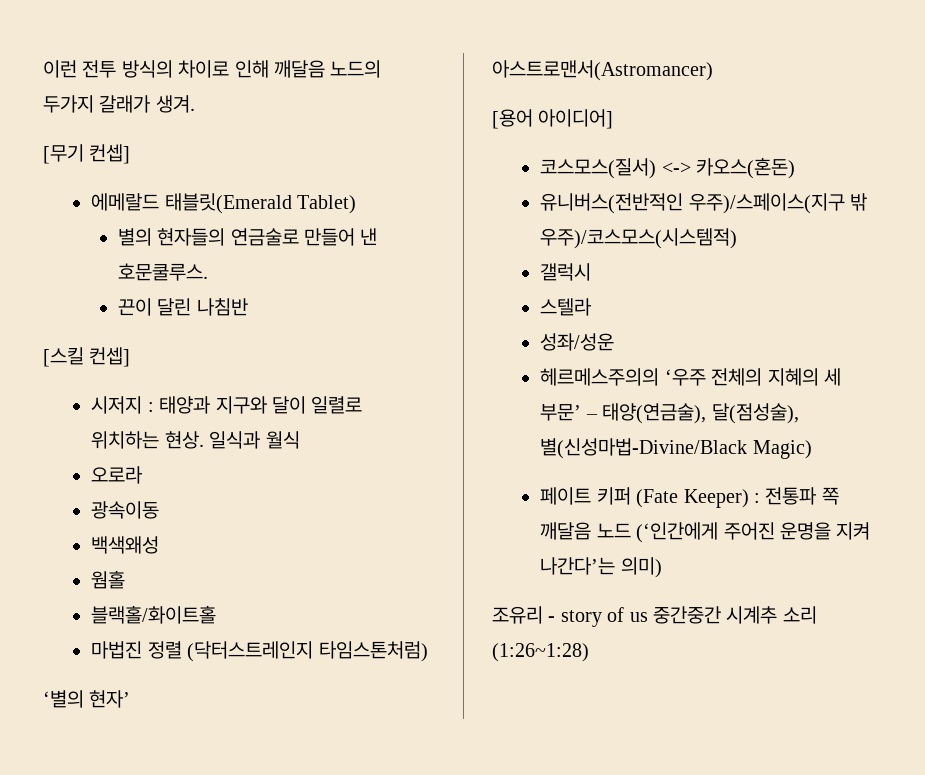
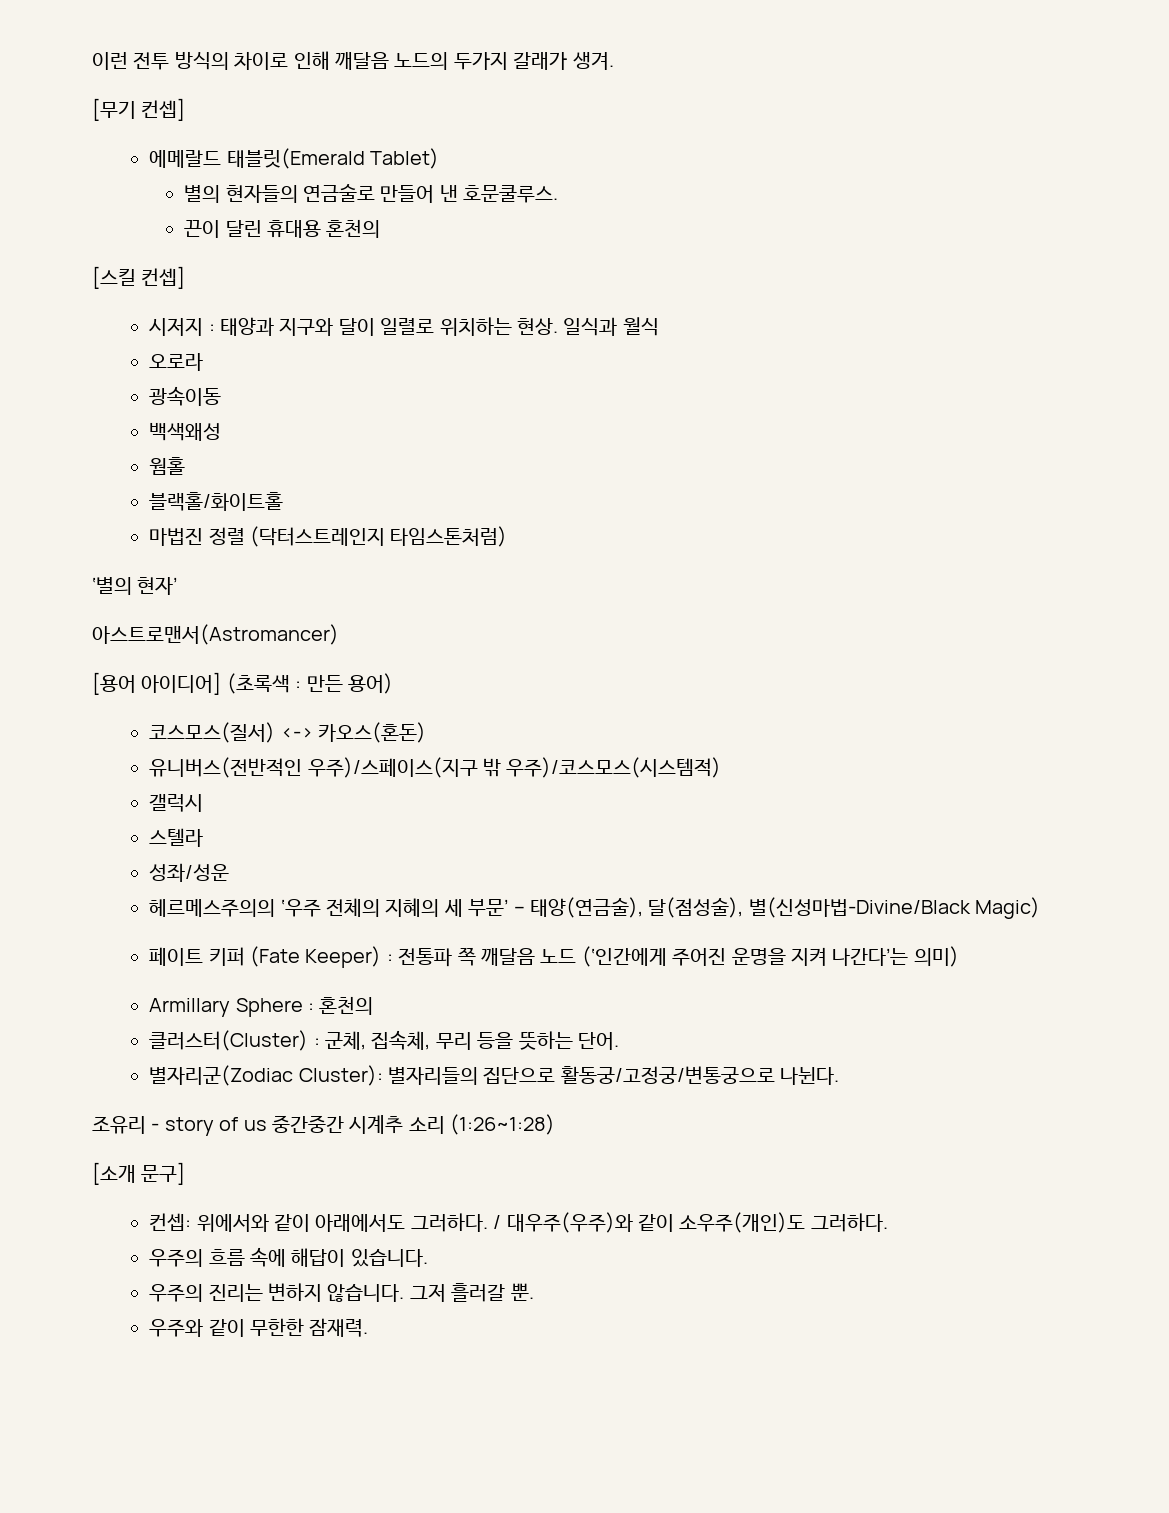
- 끈이 달린 나침반
+ 끈이 달린 휴대용 혼천의
- [용어 아이디어]
+ [용어 아이디어] (초록색 : 만든 용어)
+ Armillary Sphere : 혼천의
+ 클러스터(Cluster) : 군체, 집속체, 무리 등을 뜻하는 단어.
+ 별자리군(Zodiac Cluster): 별자리들의 집단으로 활동궁/고정궁/변통궁으로 나뉜다.
+ [소개 문구]
+ 컨셉: 위에서와 같이 아래에서도 그러하다. / 대우주(우주)와 같이 소우주(개인)도 그러하다.
+ 우주의 흐름 속에 해답이 있습니다.
+ 우주의 진리는 변하지 않습니다. 그저 흘러갈 뿐.
+ 우주와 같이 무한한 잠재력.

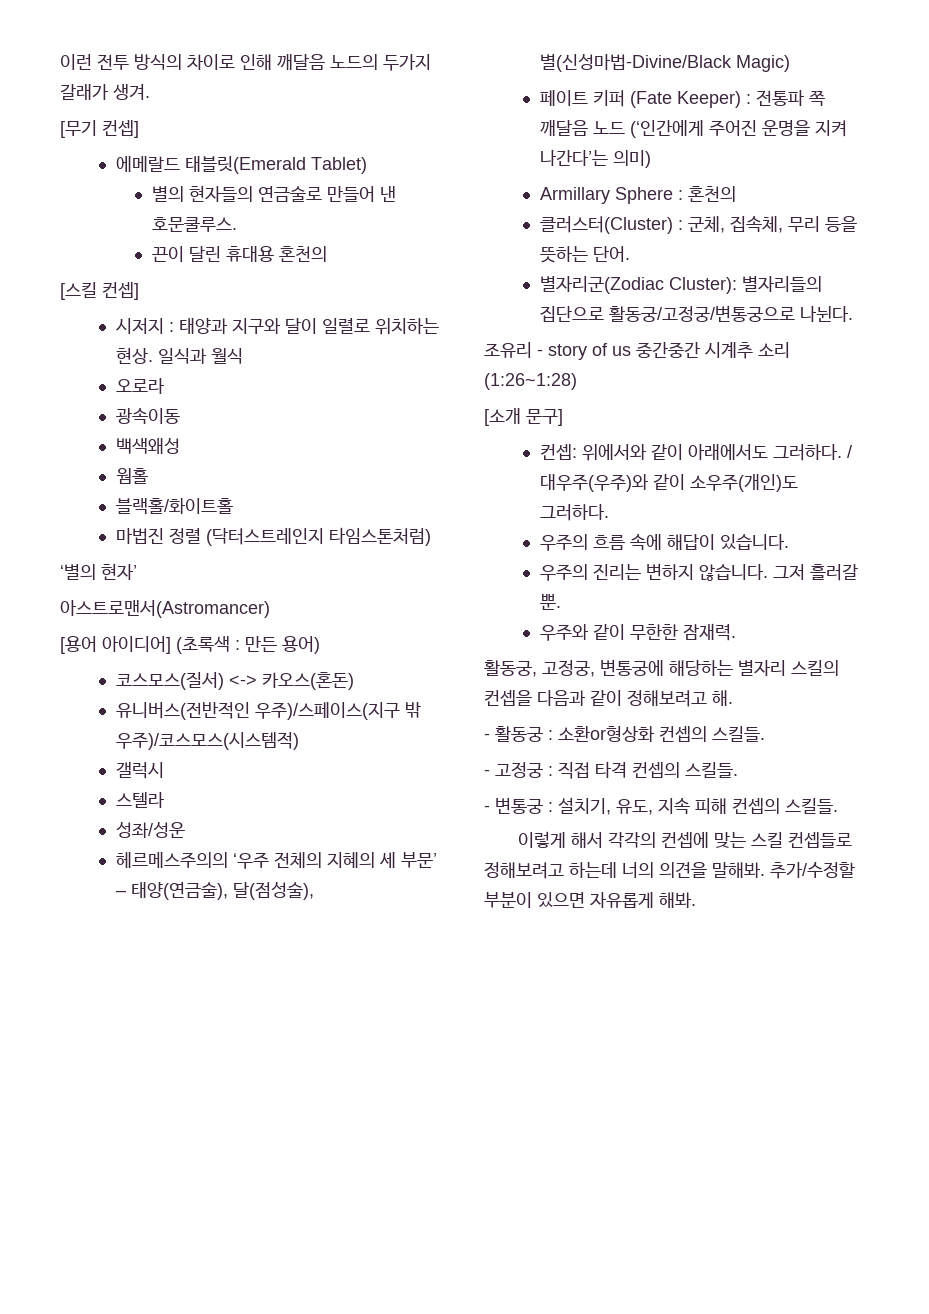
+ 활동궁, 고정궁, 변통궁에 해당하는 별자리 스킬의 컨셉을 다음과 같이 정해보려고 해.
+ - 활동궁 : 소환or형상화 컨셉의 스킬들.
+ - 고정궁 : 직접 타격 컨셉의 스킬들.
+ - 변통궁 : 설치기, 유도, 지속 피해 컨셉의 스킬들.
+ 이렇게 해서 각각의 컨셉에 맞는 스킬 컨셉들로 정해보려고 하는데 너의 의견을 말해봐. 추가/수정할 부분이 있으면 자유롭게 해봐.

